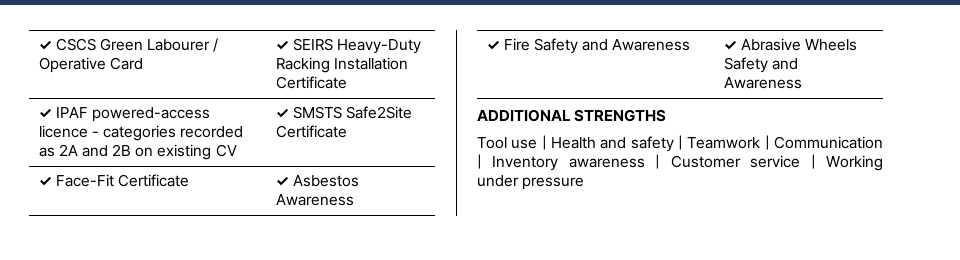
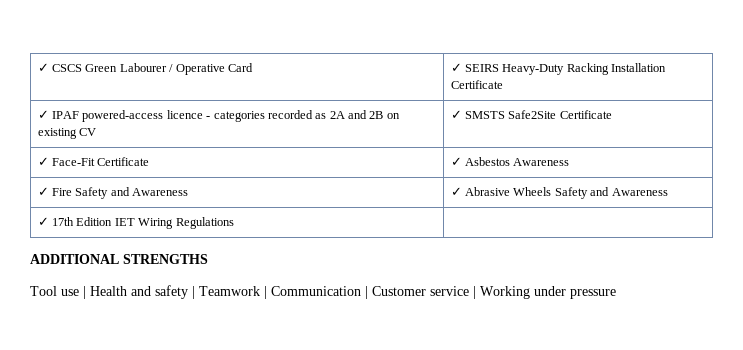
+ ✓ 17th Edition IET Wiring Regulations |
- Tool use | Health and safety | Teamwork | Communication | Inventory awareness | Customer service | Working under pressure
+ Tool use | Health and safety | Teamwork | Communication | Customer service | Working under pressure

